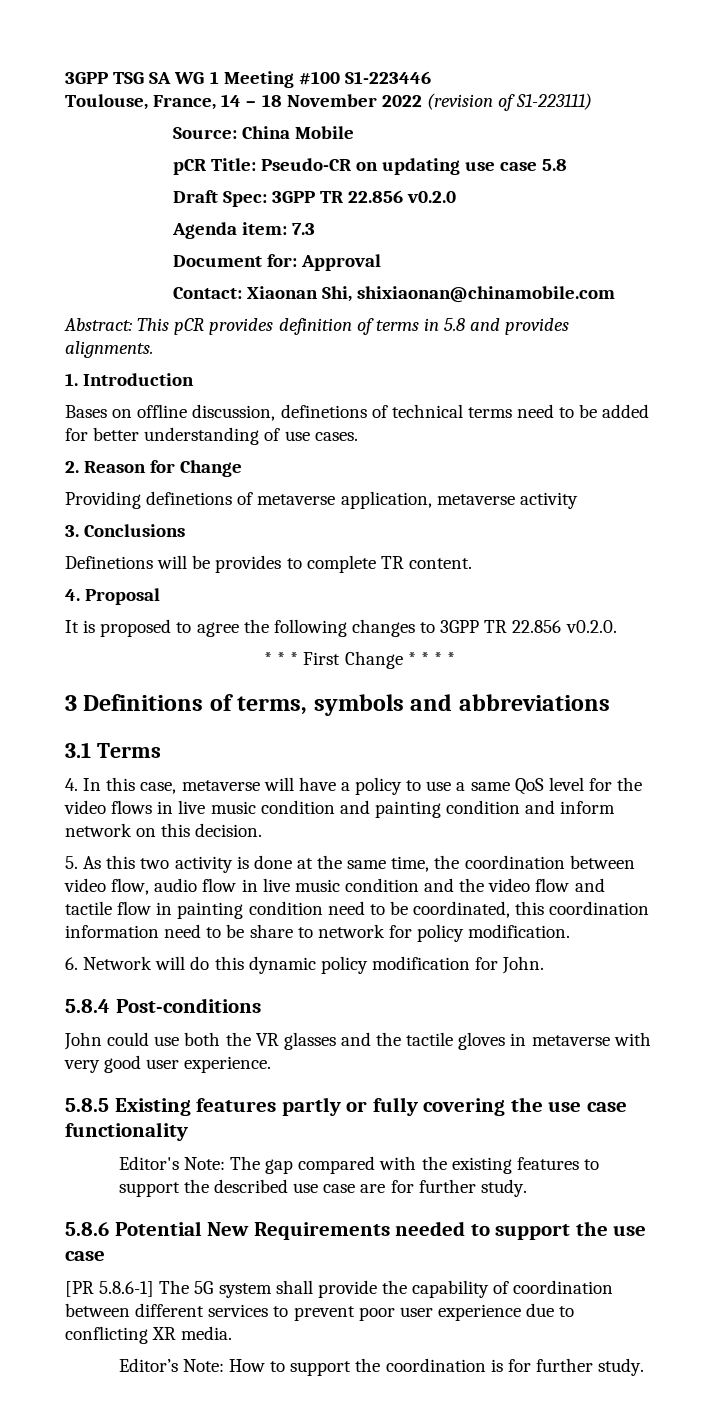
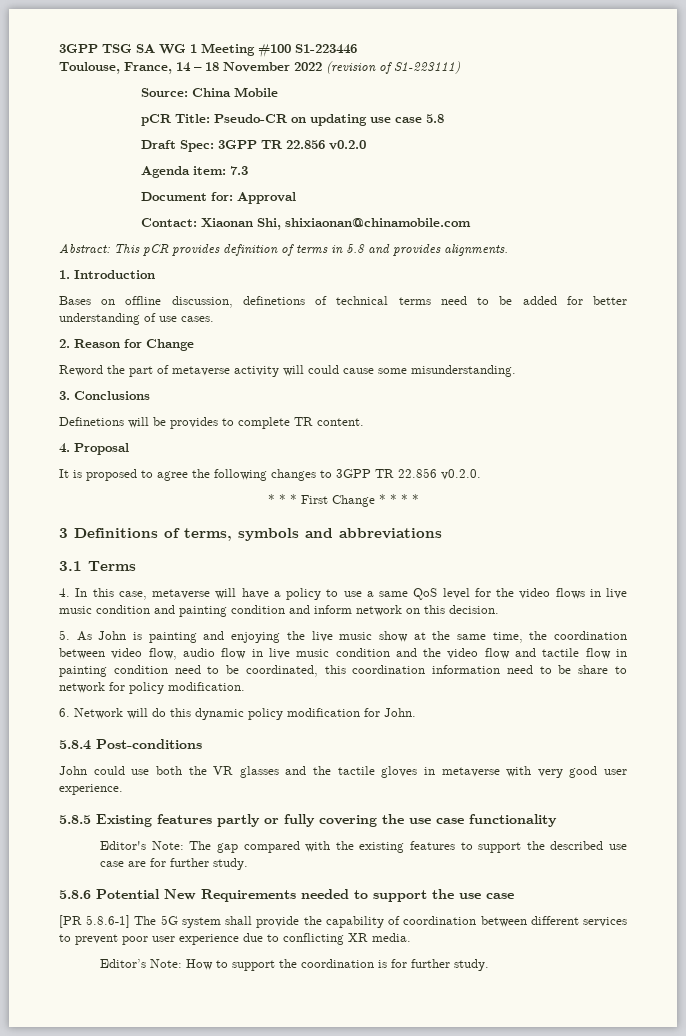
- Providing definetions of metaverse application, metaverse activity
+ Reword the part of metaverse activity will could cause some misunderstanding.
- 5. As this two activity is done at the same time, the coordination between video flow, audio flow in live music condition and the video flow and tactile flow in painting condition need to be coordinated, this coordination information need to be share to network for policy modification.
+ 5. As John is painting and enjoying the live music show at the same time, the coordination between video flow, audio flow in live music condition and the video flow and tactile flow in painting condition need to be coordinated, this coordination information need to be share to network for policy modification.

